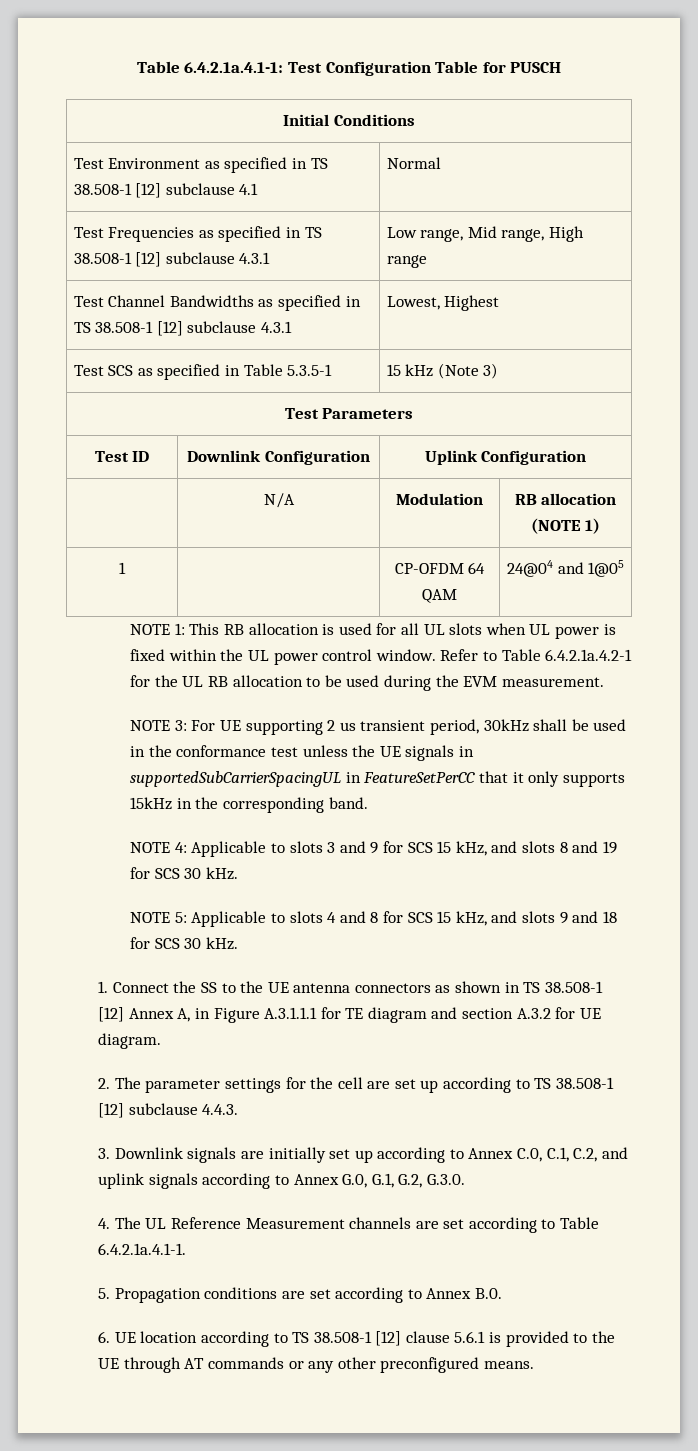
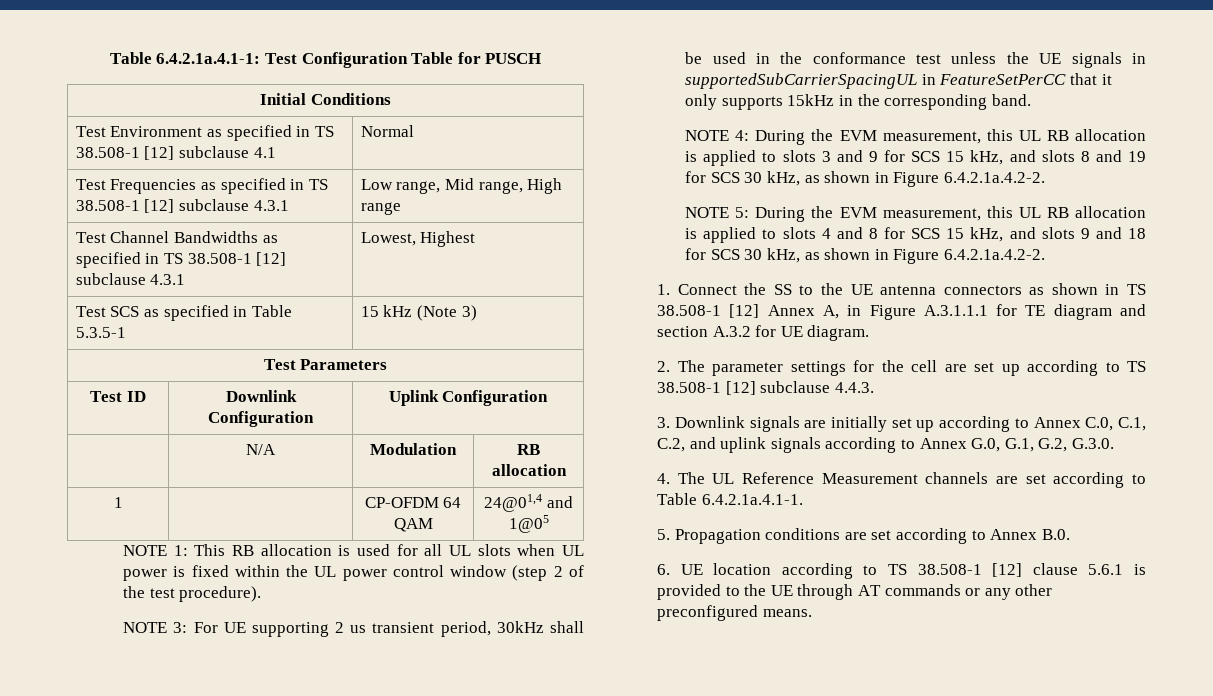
- | N/A | Modulation | RB allocation (NOTE 1)
+ | N/A | Modulation | RB allocation
- 1 | | CP-OFDM 64 QAM | 24@04 and 1@05
+ 1 | | CP-OFDM 64 QAM | 24@01,4 and 1@05
- NOTE 1: This RB allocation is used for all UL slots when UL power is fixed within the UL power control window. Refer to Table 6.4.2.1a.4.2-1 for the UL RB allocation to be used during the EVM measurement.
+ NOTE 1: This RB allocation is used for all UL slots when UL power is fixed within the UL power control window (step 2 of the test procedure).
- NOTE 4: Applicable to slots 3 and 9 for SCS 15 kHz, and slots 8 and 19 for SCS 30 kHz.
- NOTE 5: Applicable to slots 4 and 8 for SCS 15 kHz, and slots 9 and 18 for SCS 30 kHz.
+ NOTE 4: During the EVM measurement, this UL RB allocation is applied to slots 3 and 9 for SCS 15 kHz, and slots 8 and 19 for SCS 30 kHz, as shown in Figure 6.4.2.1a.4.2-2.
+ NOTE 5: During the EVM measurement, this UL RB allocation is applied to slots 4 and 8 for SCS 15 kHz, and slots 9 and 18 for SCS 30 kHz, as shown in Figure 6.4.2.1a.4.2-2.

